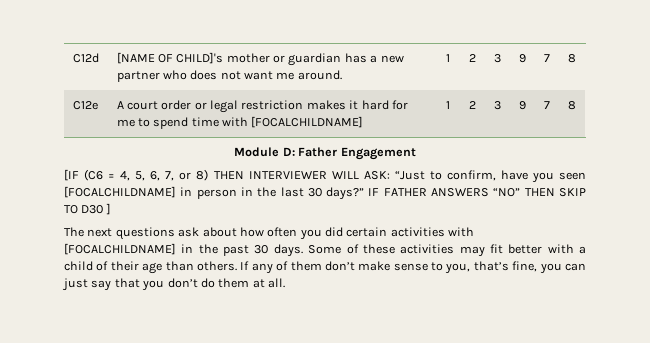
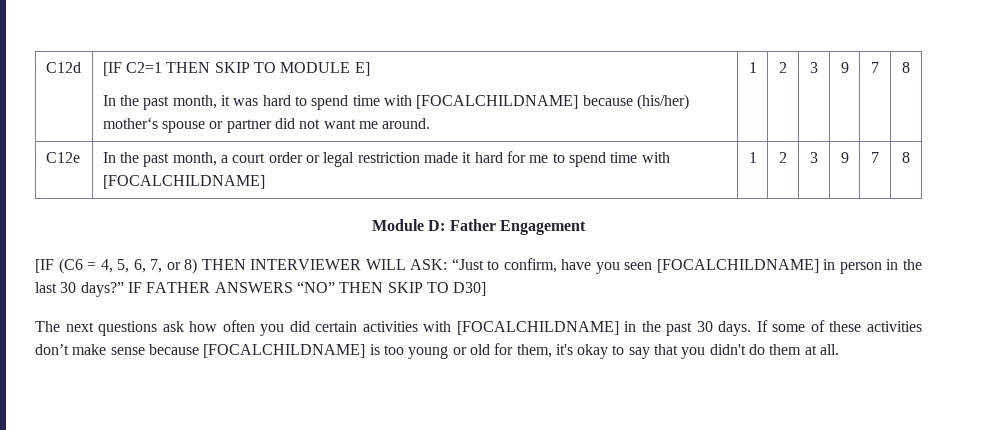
- C12d | [NAME OF CHILD]'s mother or guardian has a new partner who does not want me around. | 1 | 2 | 3 | 9 | 7 | 8
+ C12d | [IF C2=1 THEN SKIP TO MODULE E]
+ In the past month, it was hard to spend time with [FOCALCHILDNAME] because (his/her) mother‘s spouse or partner did not want me around. | 1 | 2 | 3 | 9 | 7 | 8
- C12e | A court order or legal restriction makes it hard for me to spend time with [FOCALCHILDNAME] | 1 | 2 | 3 | 9 | 7 | 8
+ C12e | In the past month, a court order or legal restriction made it hard for me to spend time with [FOCALCHILDNAME] | 1 | 2 | 3 | 9 | 7 | 8
- IF FATHER ANSWERS “NO” THEN SKIP TO D30 ]
+ IF FATHER ANSWERS “NO” THEN SKIP TO D30]
- The next questions ask about how often you did certain activities with [FOCALCHILDNAME] in the past 30 days.
+ The next questions ask how often you did certain activities with [FOCALCHILDNAME] in the past 30 days.
- Some of these activities may fit better with a child of their age than others. If any of them don’t make sense to you, that’s fine, you can just say that you don’t do them at all.
+ If some of these activities don’t make sense because [FOCALCHILDNAME] is too young or old for them, it's okay to say that you didn't do them at all.

